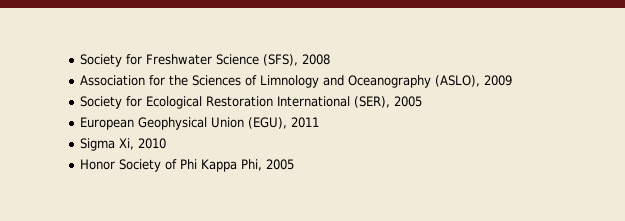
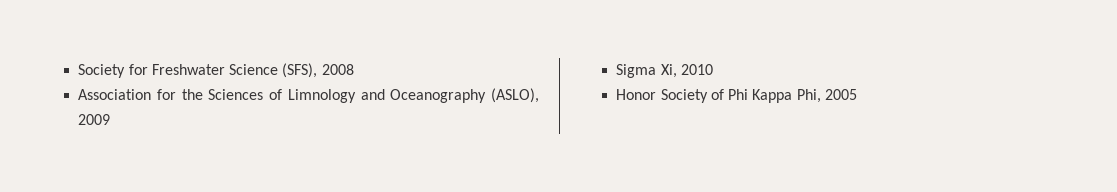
- Society for Ecological Restoration International (SER), 2005
- European Geophysical Union (EGU), 2011

